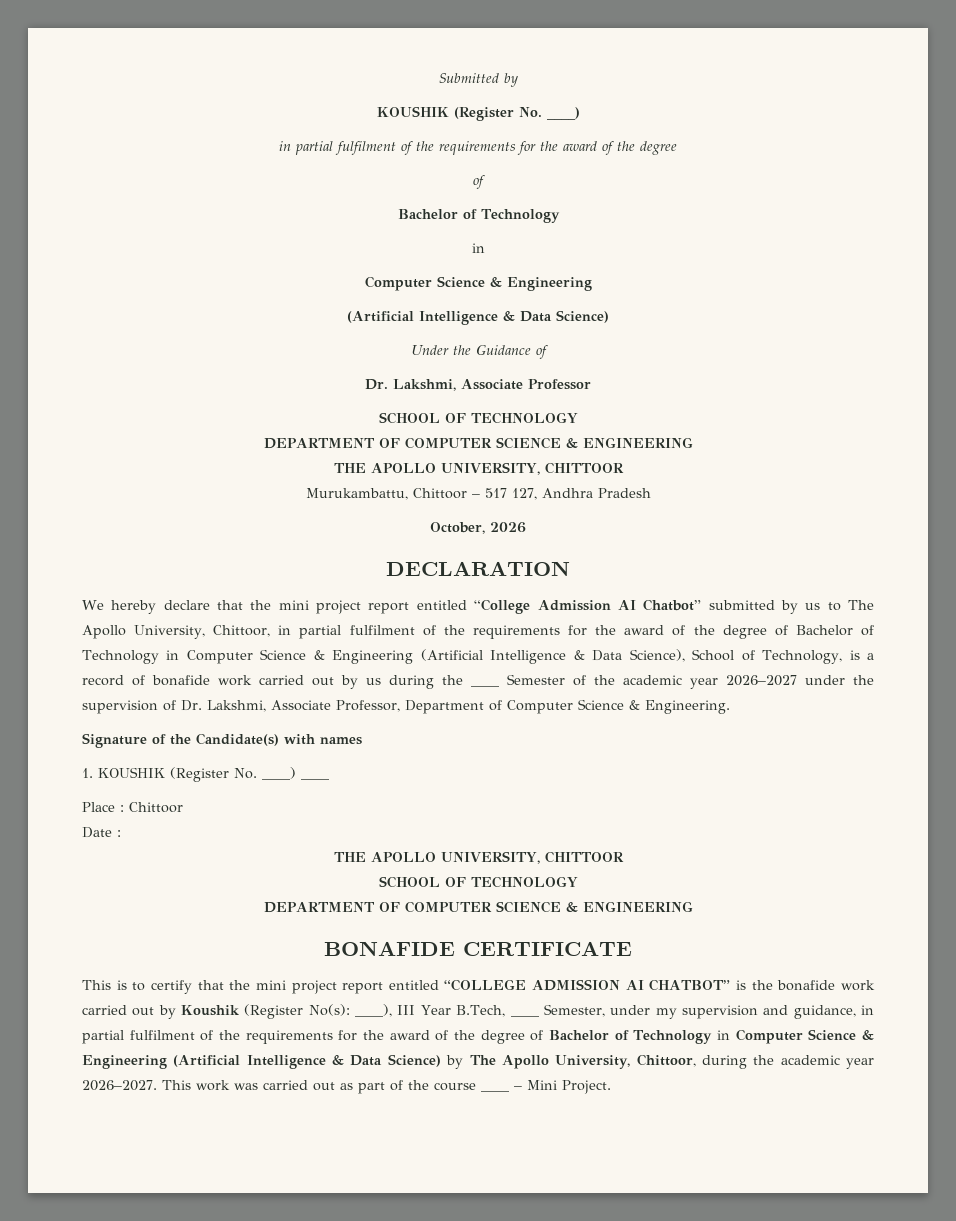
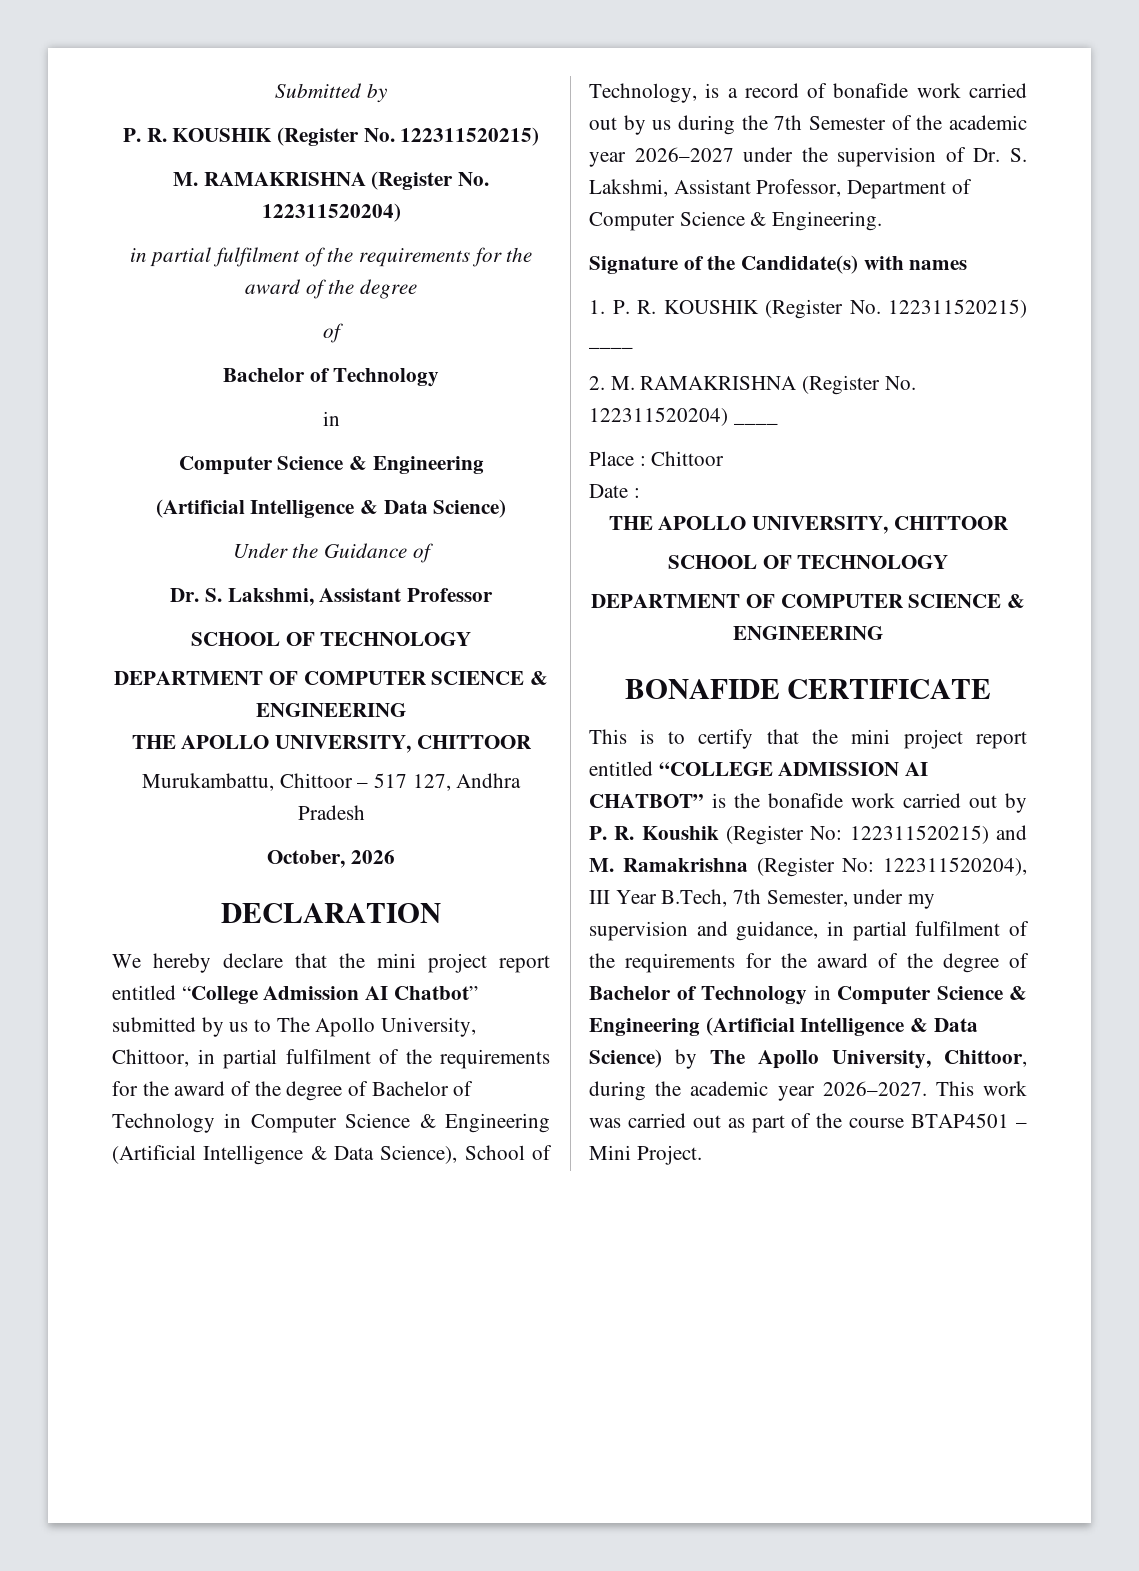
  Submitted by
- KOUSHIK (Register No. ____)
+ P. R. KOUSHIK (Register No. 122311520215)
+ M. RAMAKRISHNA (Register No. 122311520204)
- Dr. Lakshmi, Associate Professor
+ Dr. S. Lakshmi, Assistant Professor
- We hereby declare that the mini project report entitled “College Admission AI Chatbot” submitted by us to The Apollo University, Chittoor, in partial fulfilment of the requirements for the award of the degree of Bachelor of Technology in Computer Science & Engineering (Artificial Intelligence & Data Science), School of Technology, is a record of bonafide work carried out by us during the ____ Semester of the academic year 2026–2027 under the supervision of Dr. Lakshmi, Associate Professor, Department of Computer Science & Engineering.
+ We hereby declare that the mini project report entitled “College Admission AI Chatbot” submitted by us to The Apollo University, Chittoor, in partial fulfilment of the requirements for the award of the degree of Bachelor of Technology in Computer Science & Engineering (Artificial Intelligence & Data Science), School of Technology, is a record of bonafide work carried out by us during the 7th Semester of the academic year 2026–2027 under the supervision of Dr. S. Lakshmi, Assistant Professor, Department of Computer Science & Engineering.
- 1. KOUSHIK (Register No. ____) ____
+ 1. P. R. KOUSHIK (Register No. 122311520215) ____
+ 2. M. RAMAKRISHNA (Register No. 122311520204) ____
- This is to certify that the mini project report entitled “COLLEGE ADMISSION AI CHATBOT” is the bonafide work carried out by Koushik (Register No(s): ____), III Year B.Tech, ____ Semester, under my supervision and guidance, in partial fulfilment of the requirements for the award of the degree of Bachelor of Technology in Computer Science & Engineering (Artificial Intelligence & Data Science) by The Apollo University, Chittoor, during the academic year 2026–2027.
+ This is to certify that the mini project report entitled “COLLEGE ADMISSION AI CHATBOT” is the bonafide work carried out by P. R. Koushik (Register No: 122311520215) and M. Ramakrishna (Register No: 122311520204), III Year B.Tech, 7th Semester, under my supervision and guidance, in partial fulfilment of the requirements for the award of the degree of Bachelor of Technology in Computer Science & Engineering (Artificial Intelligence & Data Science) by The Apollo University, Chittoor, during the academic year 2026–2027.
- This work was carried out as part of the course ____ – Mini Project.
+ This work was carried out as part of the course BTAP4501 – Mini Project.

